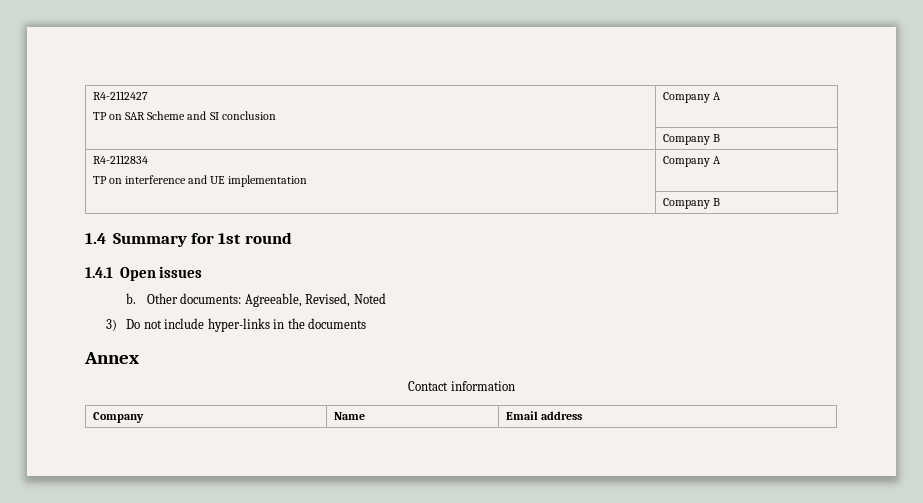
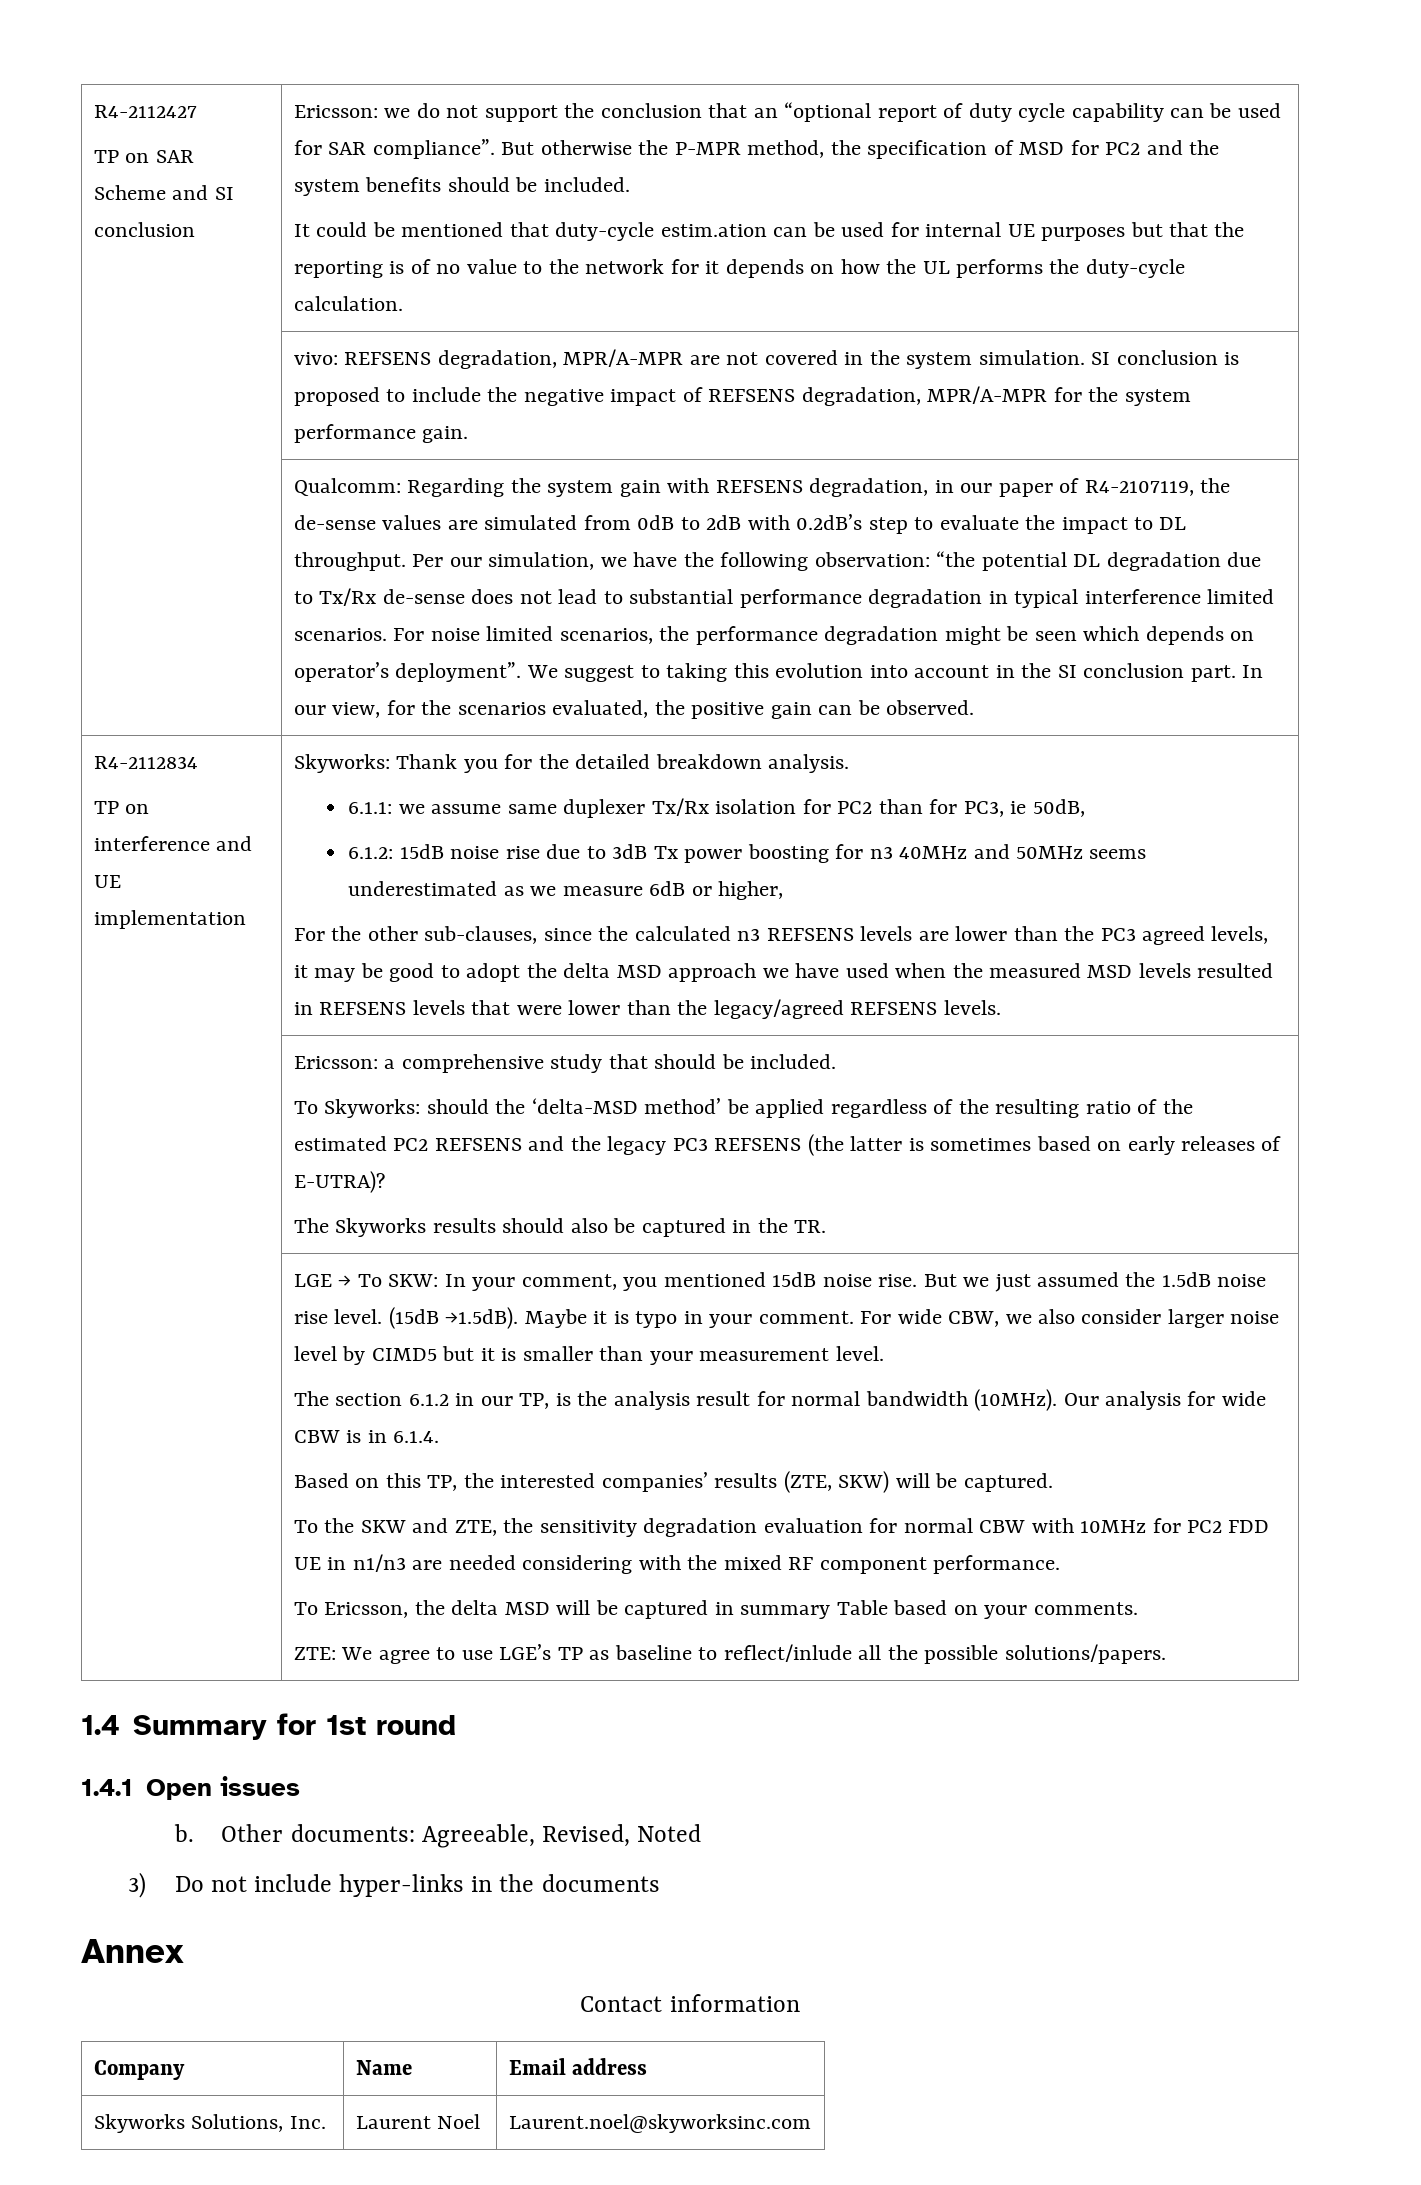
- TP on SAR Scheme and SI conclusion | Company A
- | Company B
+ TP on SAR Scheme and SI conclusion | Ericsson: we do not support the conclusion that an “optional report of duty cycle capability can be used for SAR compliance”. But otherwise the P-MPR method, the specification of MSD for PC2 and the system benefits should be included.
+ It could be mentioned that duty-cycle estim.ation can be used for internal UE purposes but that the reporting is of no value to the network for it depends on how the UL performs the duty-cycle calculation.
+ | vivo: REFSENS degradation, MPR/A-MPR are not covered in the system simulation. SI conclusion is proposed to include the negative impact of REFSENS degradation, MPR/A-MPR for the system performance gain.
+ | Qualcomm: Regarding the system gain with REFSENS degradation, in our paper of R4-2107119, the de-sense values are simulated from 0dB to 2dB with 0.2dB’s step to evaluate the impact to DL throughput. Per our simulation, we have the following observation: “the potential DL degradation due to Tx/Rx de-sense does not lead to substantial performance degradation in typical interference limited scenarios. For noise limited scenarios, the performance degradation might be seen which depends on operator’s deployment”. We suggest to taking this evolution into account in the SI conclusion part. In our view, for the scenarios evaluated, the positive gain can be observed.
- TP on interference and UE implementation | Company A
- | Company B
+ TP on interference and UE implementation | Skyworks: Thank you for the detailed breakdown analysis.
+ 6.1.1: we assume same duplexer Tx/Rx isolation for PC2 than for PC3, ie 50dB,
+ 6.1.2: 15dB noise rise due to 3dB Tx power boosting for n3 40MHz and 50MHz seems underestimated as we measure 6dB or higher,
+ For the other sub-clauses, since the calculated n3 REFSENS levels are lower than the PC3 agreed levels, it may be good to adopt the delta MSD approach we have used when the measured MSD levels resulted in REFSENS levels that were lower than the legacy/agreed REFSENS levels.
+ | Ericsson: a comprehensive study that should be included.
+ To Skyworks: should the ‘delta-MSD method’ be applied regardless of the resulting ratio of the estimated PC2 REFSENS and the legacy PC3 REFSENS (the latter is sometimes based on early releases of E-UTRA)?
+ The Skyworks results should also be captured in the TR.
+ | LGE → To SKW: In your comment, you mentioned 15dB noise rise. But we just assumed the 1.5dB noise rise level. (15dB →1.5dB). Maybe it is typo in your comment. For wide CBW, we also consider larger noise level by CIMD5 but it is smaller than your measurement level.
+ The section 6.1.2 in our TP, is the analysis result for normal bandwidth (10MHz). Our analysis for wide CBW is in 6.1.4.
+ Based on this TP, the interested companies’ results (ZTE, SKW) will be captured.
+ To the SKW and ZTE, the sensitivity degradation evaluation for normal CBW with 10MHz for PC2 FDD UE in n1/n3 are needed considering with the mixed RF component performance.
+ To Ericsson, the delta MSD will be captured in summary Table based on your comments.
+ ZTE: We agree to use LGE’s TP as baseline to reflect/inlude all the possible solutions/papers.
+ Skyworks Solutions, Inc. | Laurent Noel | Laurent.noel@skyworksinc.com

